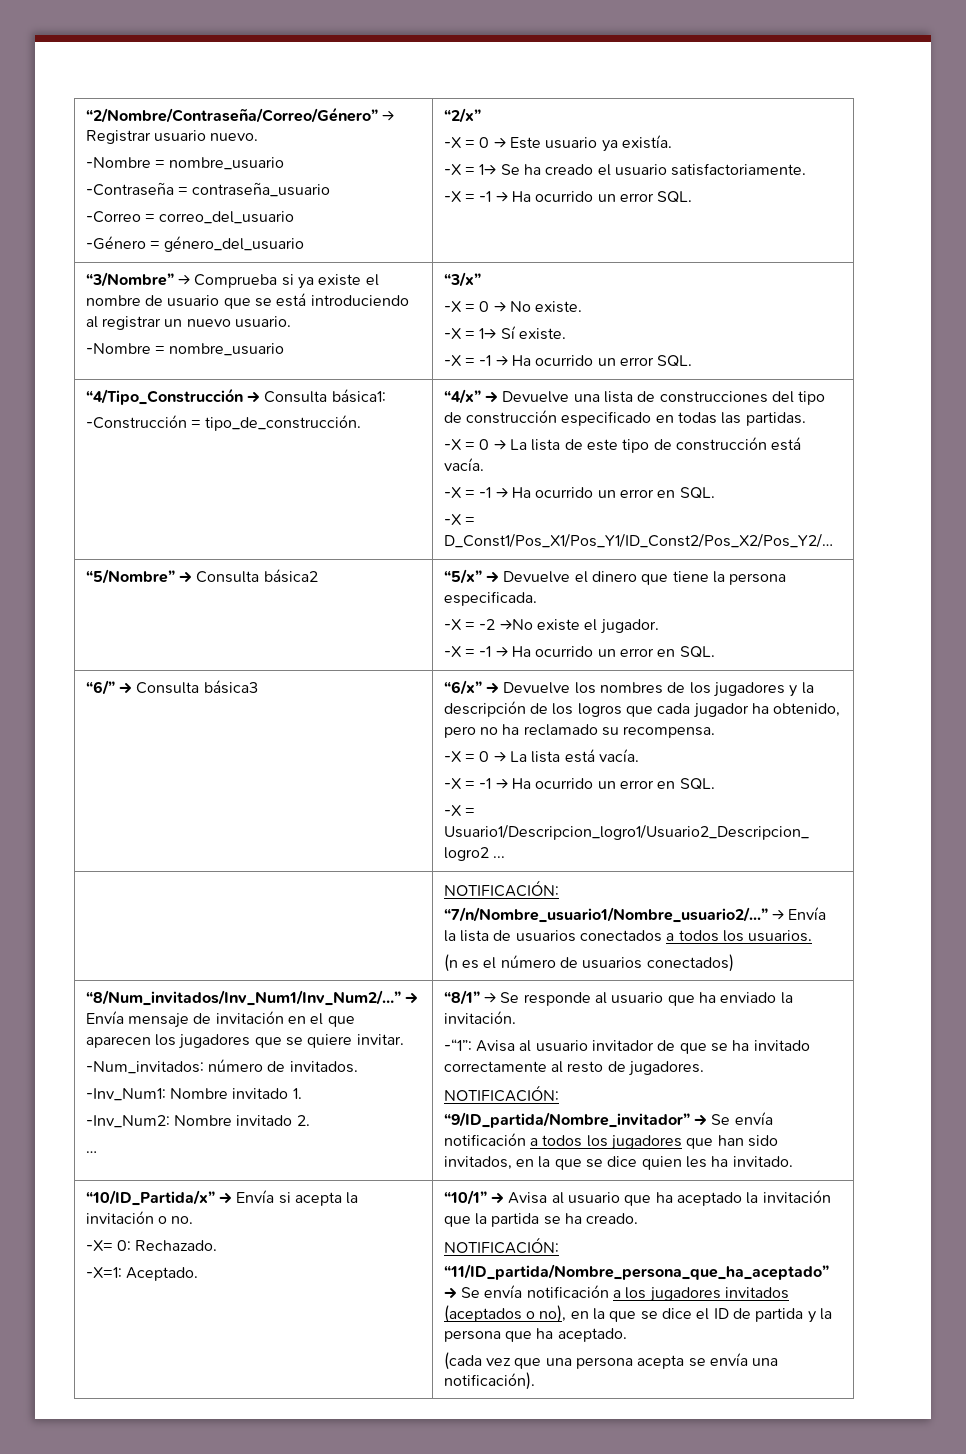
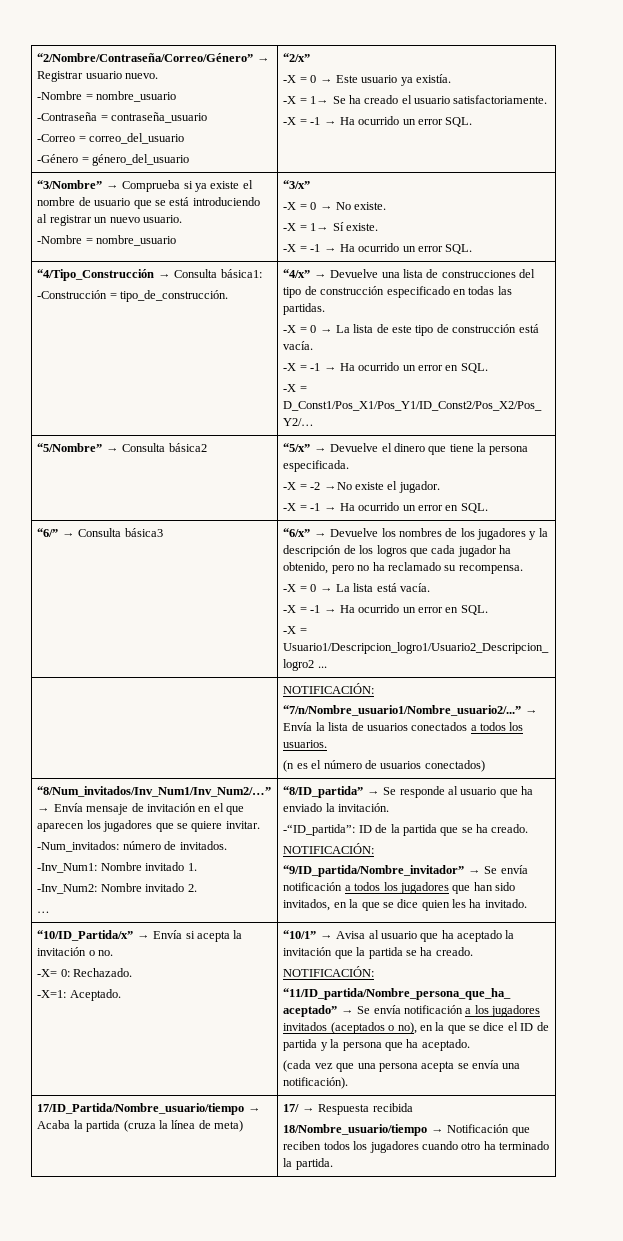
- “8/1” → Se responde al usuario que ha enviado la invitación.
+ “8/ID_partida” → Se responde al usuario que ha enviado la invitación.
- -“1”: Avisa al usuario invitador de que se ha invitado correctamente al resto de jugadores.
+ -“ID_partida”: ID de la partida que se ha creado.
+ 17/ID_Partida/Nombre_usuario/tiempo → Acaba la partida (cruza la línea de meta) | 17/ → Respuesta recibida
+ 18/Nombre_usuario/tiempo → Notificación que reciben todos los jugadores cuando otro ha terminado la partida.

